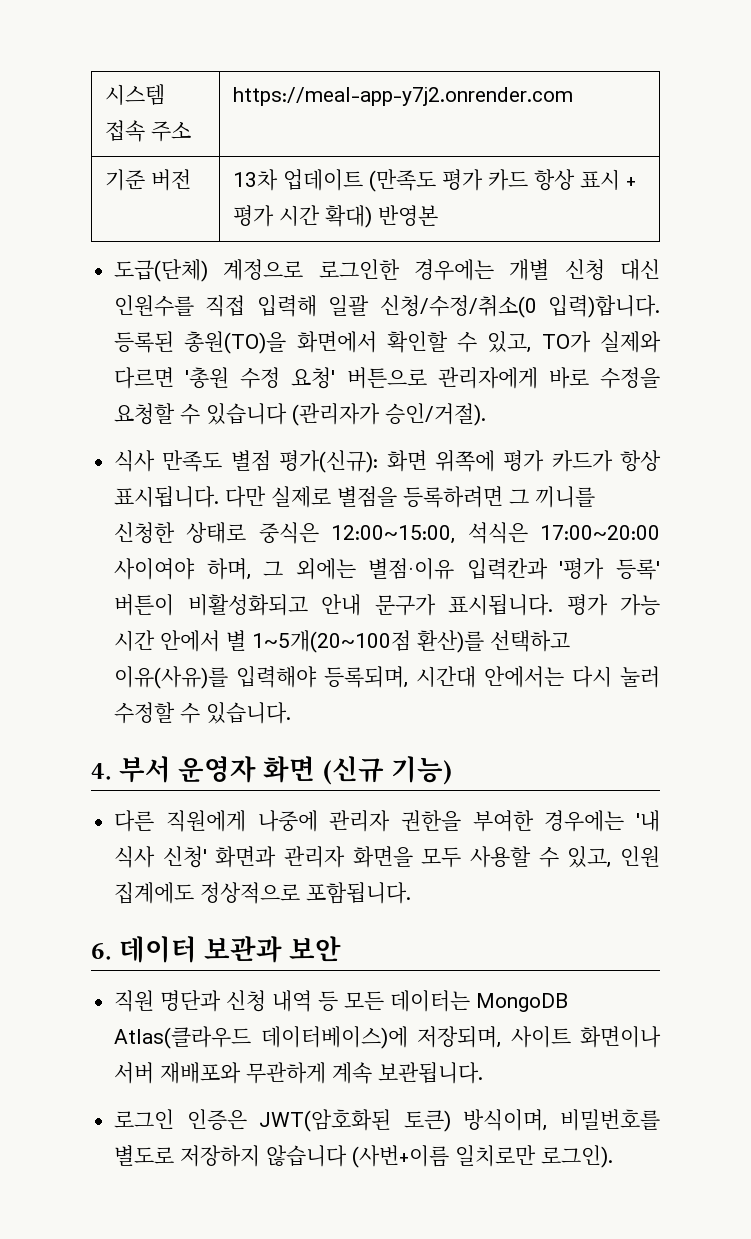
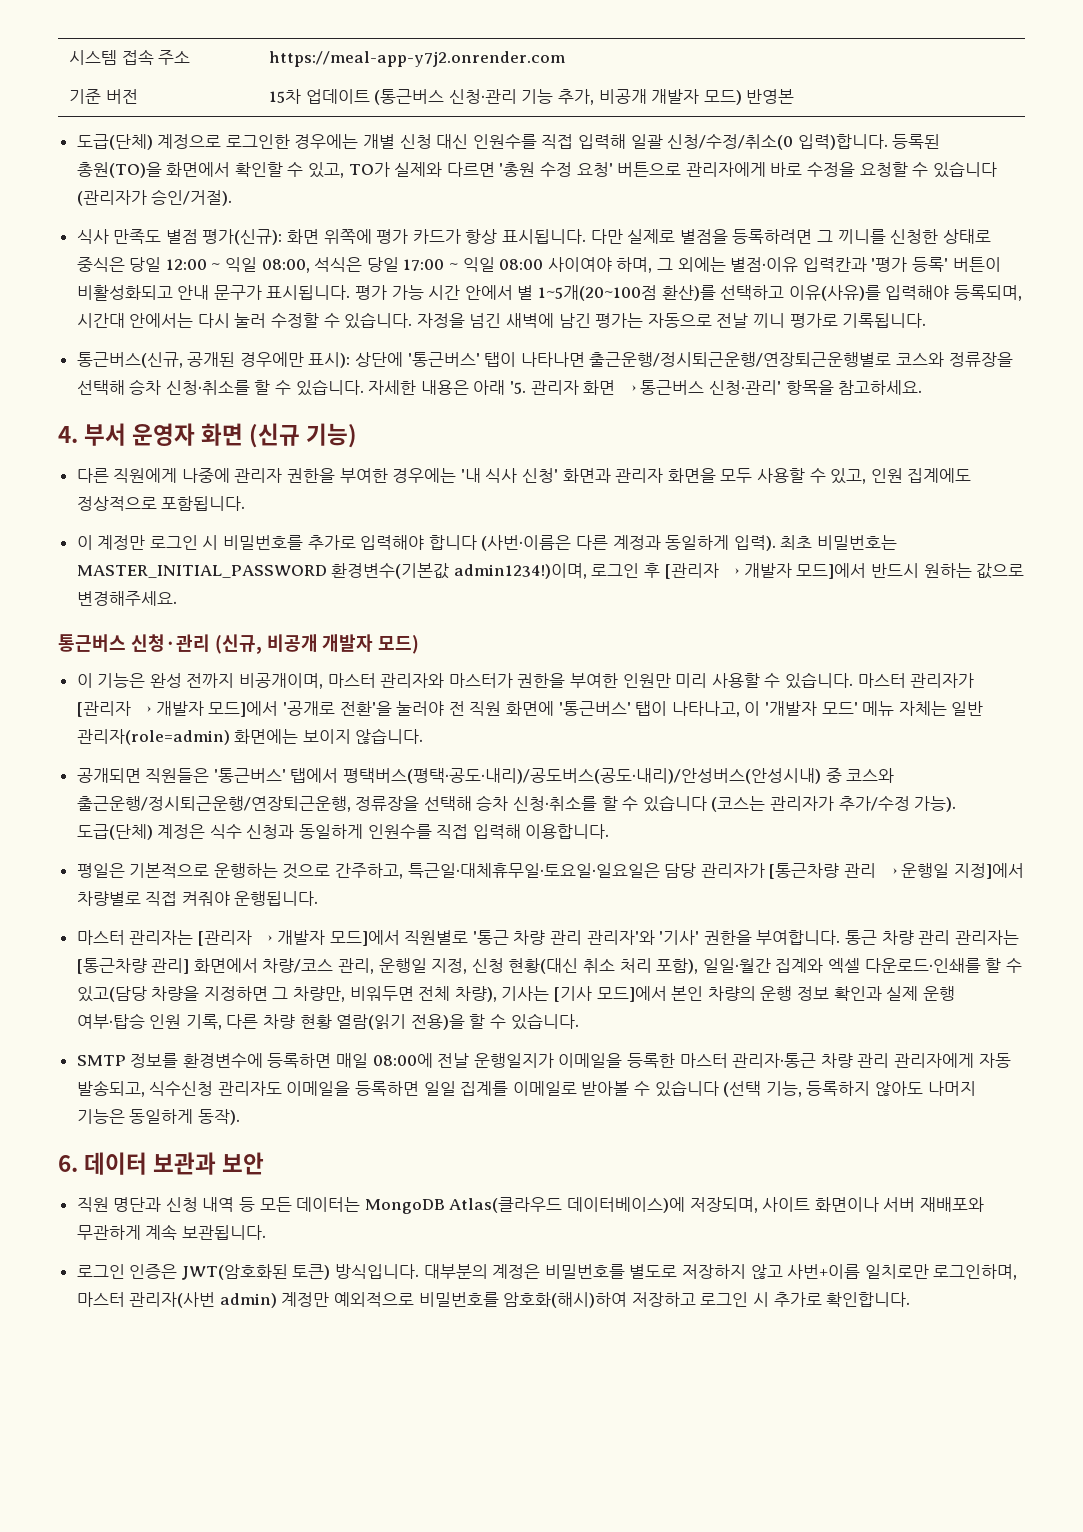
- 기준 버전 | 13차 업데이트 (만족도 평가 카드 항상 표시 + 평가 시간 확대) 반영본
+ 기준 버전 | 15차 업데이트 (통근버스 신청·관리 기능 추가, 비공개 개발자 모드) 반영본
- 다만 실제로 별점을 등록하려면 그 끼니를 신청한 상태로 중식은 12:00~15:00, 석식은 17:00~20:00 사이여야 하며, 그 외에는 별점·이유 입력칸과 '평가 등록' 버튼이 비활성화되고 안내 문구가 표시됩니다.
+ 다만 실제로 별점을 등록하려면 그 끼니를 신청한 상태로 중식은 당일 12:00 ~ 익일 08:00, 석식은 당일 17:00 ~ 익일 08:00 사이여야 하며, 그 외에는 별점·이유 입력칸과 '평가 등록' 버튼이 비활성화되고 안내 문구가 표시됩니다.
+ 자정을 넘긴 새벽에 남긴 평가는 자동으로 전날 끼니 평가로 기록됩니다.
+ 통근버스(신규, 공개된 경우에만 표시): 상단에 '통근버스' 탭이 나타나면 출근운행/정시퇴근운행/연장퇴근운행별로 코스와 정류장을 선택해 승차 신청·취소를 할 수 있습니다. 자세한 내용은 아래 '5. 관리자 화면 → 통근버스 신청·관리' 항목을 참고하세요.
+ 이 계정만 로그인 시 비밀번호를 추가로 입력해야 합니다 (사번·이름은 다른 계정과 동일하게 입력). 최초 비밀번호는 MASTER_INITIAL_PASSWORD 환경변수(기본값 admin1234!)이며, 로그인 후 [관리자 → 개발자 모드]에서 반드시 원하는 값으로 변경해주세요.
+ 통근버스 신청·관리 (신규, 비공개 개발자 모드)
+ 이 기능은 완성 전까지 비공개이며, 마스터 관리자와 마스터가 권한을 부여한 인원만 미리 사용할 수 있습니다. 마스터 관리자가 [관리자 → 개발자 모드]에서 '공개로 전환'을 눌러야 전 직원 화면에 '통근버스' 탭이 나타나고, 이 '개발자 모드' 메뉴 자체는 일반 관리자(role=admin) 화면에는 보이지 않습니다.
+ 공개되면 직원들은 '통근버스' 탭에서 평택버스(평택·공도·내리)/공도버스(공도·내리)/안성버스(안성시내) 중 코스와 출근운행/정시퇴근운행/연장퇴근운행, 정류장을 선택해 승차 신청·취소를 할 수 있습니다 (코스는 관리자가 추가/수정 가능). 도급(단체) 계정은 식수 신청과 동일하게 인원수를 직접 입력해 이용합니다.
+ 평일은 기본적으로 운행하는 것으로 간주하고, 특근일·대체휴무일·토요일·일요일은 담당 관리자가 [통근차량 관리 → 운행일 지정]에서 차량별로 직접 켜줘야 운행됩니다.
+ 마스터 관리자는 [관리자 → 개발자 모드]에서 직원별로 '통근 차량 관리 관리자'와 '기사' 권한을 부여합니다. 통근 차량 관리 관리자는 [통근차량 관리] 화면에서 차량/코스 관리, 운행일 지정, 신청 현황(대신 취소 처리 포함), 일일·월간 집계와 엑셀 다운로드·인쇄를 할 수 있고(담당 차량을 지정하면 그 차량만, 비워두면 전체 차량), 기사는 [기사 모드]에서 본인 차량의 운행 정보 확인과 실제 운행 여부·탑승 인원 기록, 다른 차량 현황 열람(읽기 전용)을 할 수 있습니다.
+ SMTP 정보를 환경변수에 등록하면 매일 08:00에 전날 운행일지가 이메일을 등록한 마스터 관리자·통근 차량 관리 관리자에게 자동 발송되고, 식수신청 관리자도 이메일을 등록하면 일일 집계를 이메일로 받아볼 수 있습니다 (선택 기능, 등록하지 않아도 나머지 기능은 동일하게 동작).
- 로그인 인증은 JWT(암호화된 토큰) 방식이며, 비밀번호를 별도로 저장하지 않습니다 (사번+이름 일치로만 로그인).
+ 로그인 인증은 JWT(암호화된 토큰) 방식입니다. 대부분의 계정은 비밀번호를 별도로 저장하지 않고 사번+이름 일치로만 로그인하며, 마스터 관리자(사번 admin) 계정만 예외적으로 비밀번호를 암호화(해시)하여 저장하고 로그인 시 추가로 확인합니다.

